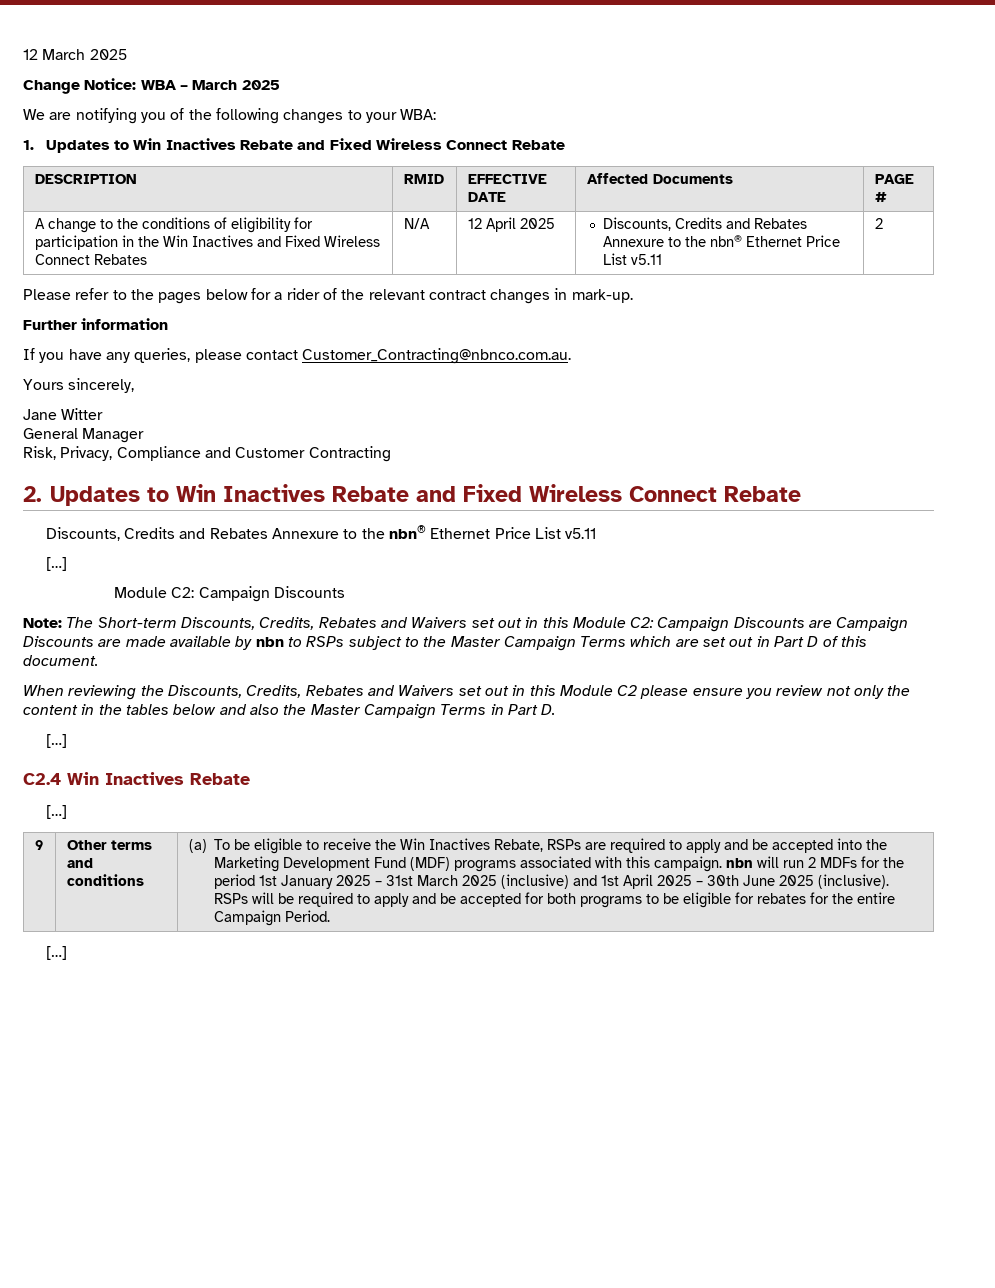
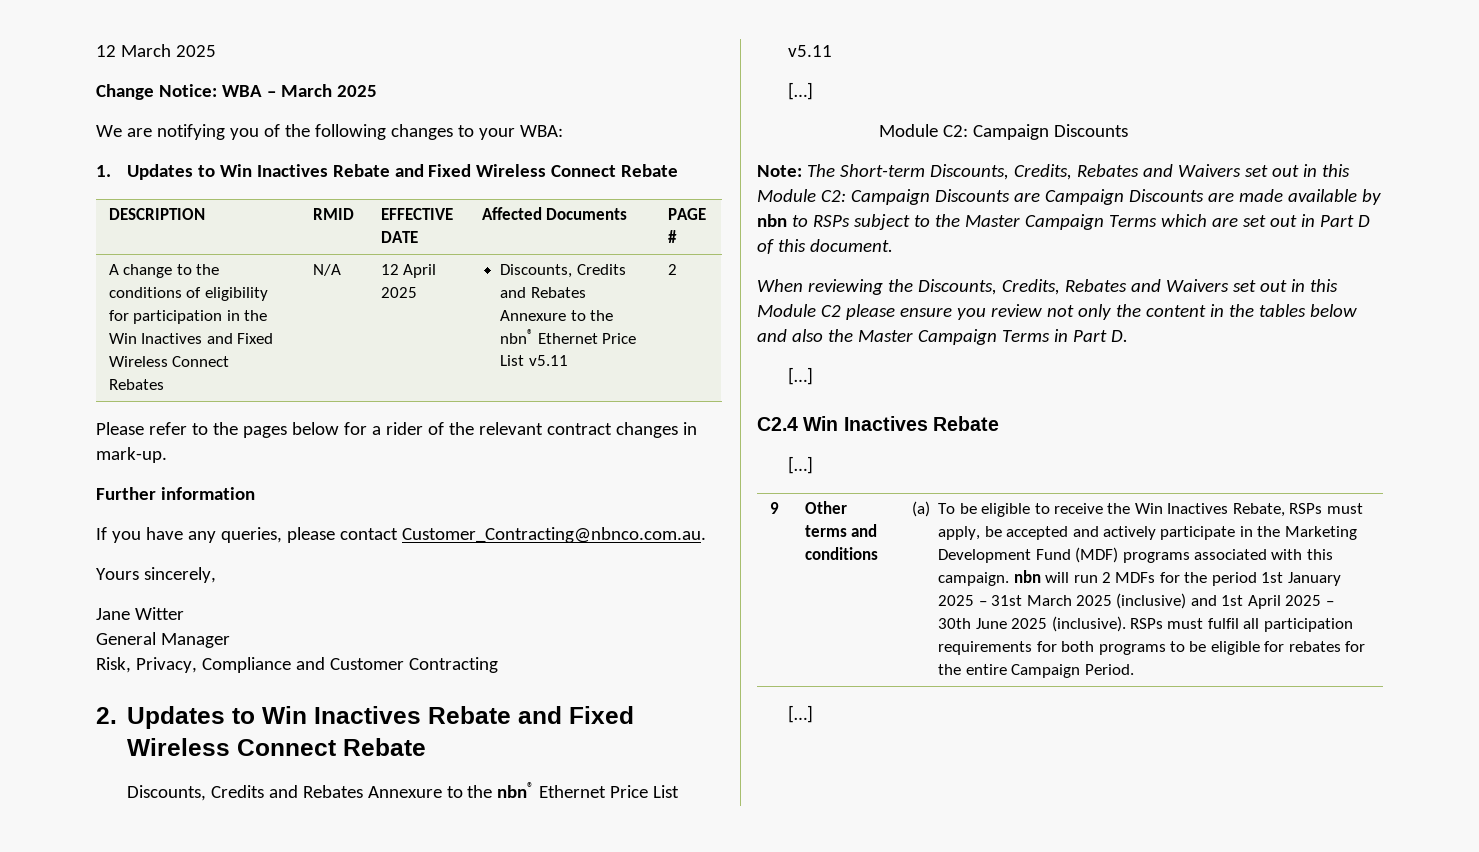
- (a) To be eligible to receive the Win Inactives Rebate, RSPs are required to apply and be accepted into the Marketing Development Fund (MDF) programs associated with this campaign. nbn will run 2 MDFs for the period 1st January 2025 – 31st March 2025 (inclusive) and 1st April 2025 – 30th June 2025 (inclusive).
+ (a) To be eligible to receive the Win Inactives Rebate, RSPs must apply, be accepted and actively participate in the Marketing Development Fund (MDF) programs associated with this campaign. nbn will run 2 MDFs for the period 1st January 2025 – 31st March 2025 (inclusive) and 1st April 2025 – 30th June 2025 (inclusive).
- RSPs will be required to apply and be accepted for both programs to be eligible for rebates for the entire Campaign Period.
+ RSPs must fulfil all participation requirements for both programs to be eligible for rebates for the entire Campaign Period.

